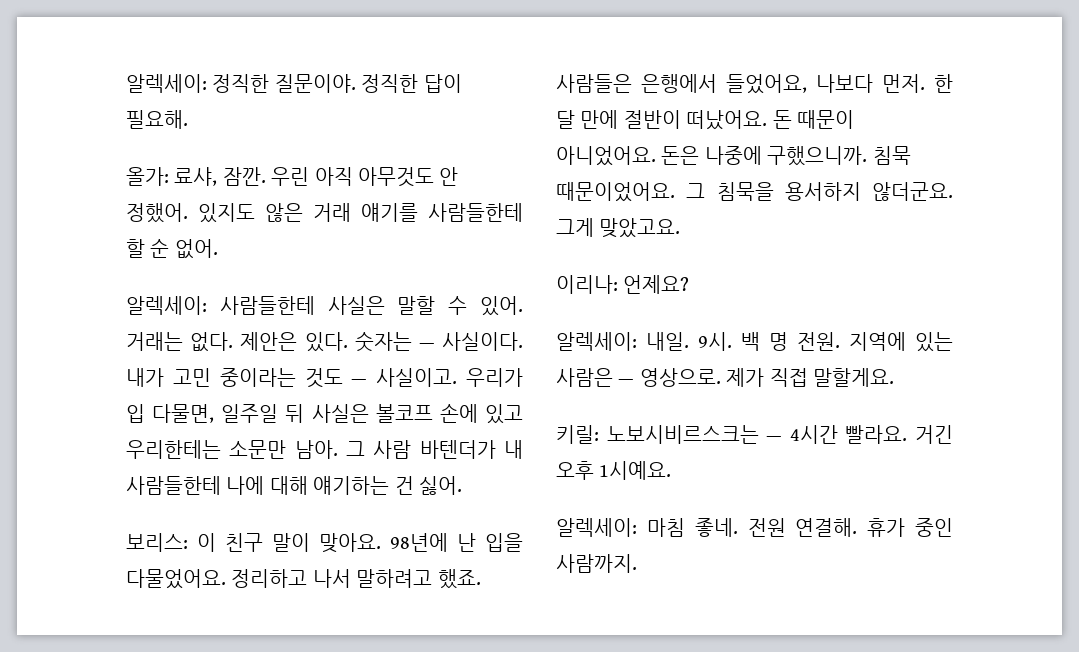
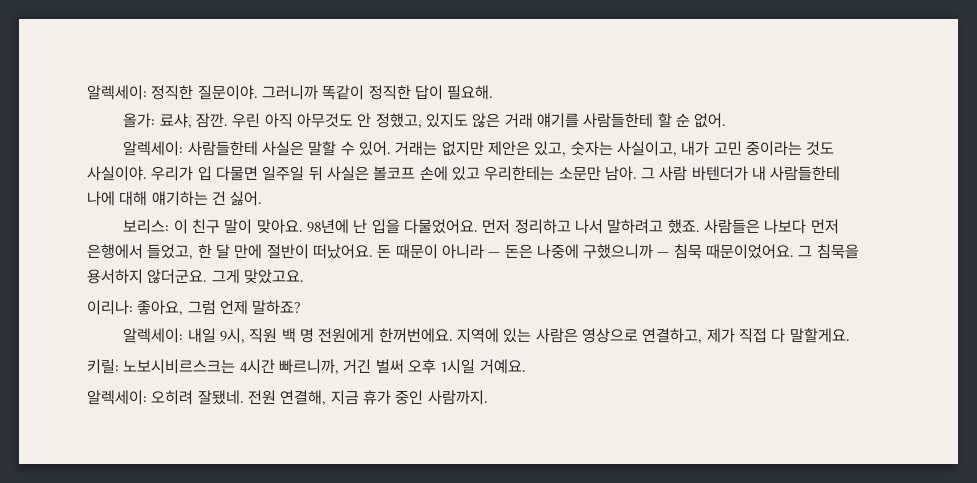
- 정직한 답이 필요해.
+ 그러니까 똑같이 정직한 답이 필요해.
- 우린 아직 아무것도 안 정했어. 있지도 않은 거래 얘기를 사람들한테 할 순 없어.
+ 우린 아직 아무것도 안 정했고, 있지도 않은 거래 얘기를 사람들한테 할 순 없어.
- 거래는 없다. 제안은 있다. 숫자는 — 사실이다. 내가 고민 중이라는 것도 — 사실이고.
+ 거래는 없지만 제안은 있고, 숫자는 사실이고, 내가 고민 중이라는 것도 사실이야.
- 우리가 입 다물면, 일주일 뒤 사실은 볼코프 손에 있고 우리한테는 소문만 남아.
+ 우리가 입 다물면 일주일 뒤 사실은 볼코프 손에 있고 우리한테는 소문만 남아.
- 정리하고 나서 말하려고 했죠.
+ 먼저 정리하고 나서 말하려고 했죠.
- 사람들은 은행에서 들었어요, 나보다 먼저. 한 달 만에 절반이 떠났어요.
+ 사람들은 나보다 먼저 은행에서 들었고, 한 달 만에 절반이 떠났어요.
- 돈 때문이 아니었어요. 돈은 나중에 구했으니까. 침묵 때문이었어요.
+ 돈 때문이 아니라 — 돈은 나중에 구했으니까 — 침묵 때문이었어요.
- 이리나: 언제요?
- 알렉세이: 내일. 9시. 백 명 전원.
+ 이리나: 좋아요, 그럼 언제 말하죠?
+ 알렉세이: 내일 9시, 직원 백 명 전원에게 한꺼번에요.
- 지역에 있는 사람은 — 영상으로. 제가 직접 말할게요.
+ 지역에 있는 사람은 영상으로 연결하고, 제가 직접 다 말할게요.
- 키릴: 노보시비르스크는 — 4시간 빨라요. 거긴 오후 1시예요.
- 알렉세이: 마침 좋네. 전원 연결해. 휴가 중인 사람까지.
+ 키릴: 노보시비르스크는 4시간 빠르니까, 거긴 벌써 오후 1시일 거예요.
+ 알렉세이: 오히려 잘됐네. 전원 연결해, 지금 휴가 중인 사람까지.

